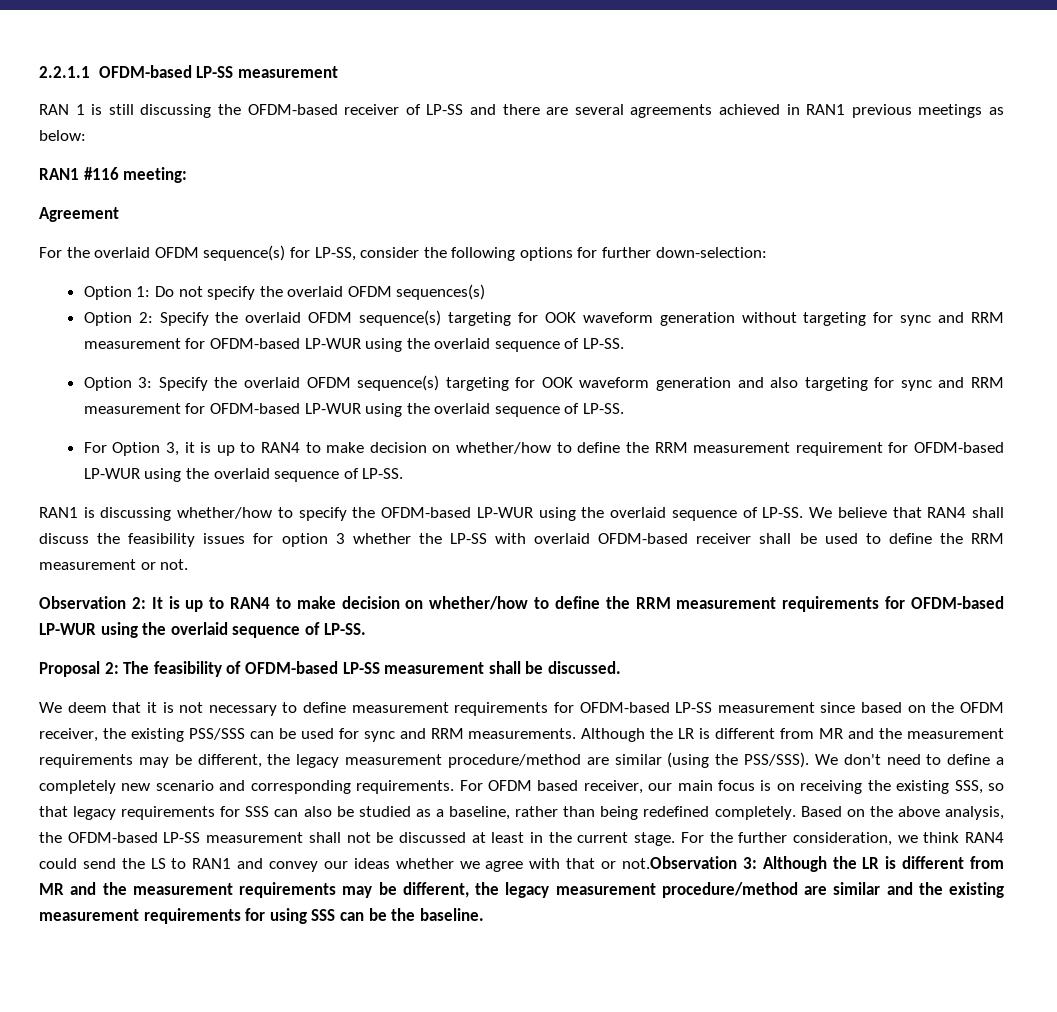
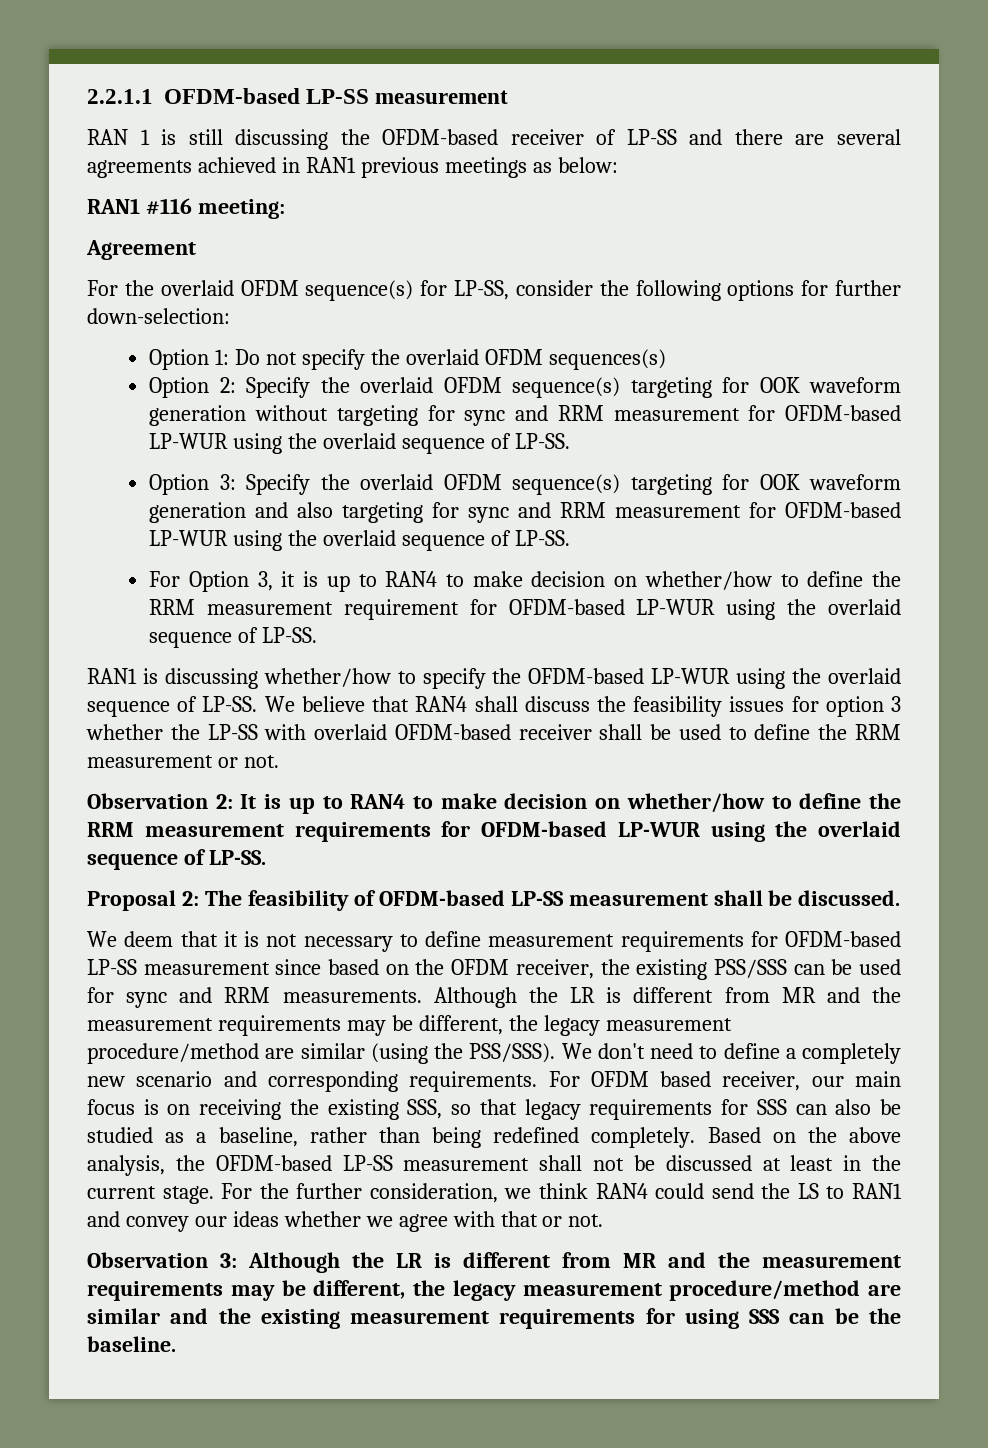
- For the further consideration, we think RAN4 could send the LS to RAN1 and convey our ideas whether we agree with that or not.Observation 3: Although the LR is different from MR and the measurement requirements may be different, the legacy measurement procedure/method are similar and the existing measurement requirements for using SSS can be the baseline.
+ For the further consideration, we think RAN4 could send the LS to RAN1 and convey our ideas whether we agree with that or not.
+ Observation 3: Although the LR is different from MR and the measurement requirements may be different, the legacy measurement procedure/method are similar and the existing measurement requirements for using SSS can be the baseline.

